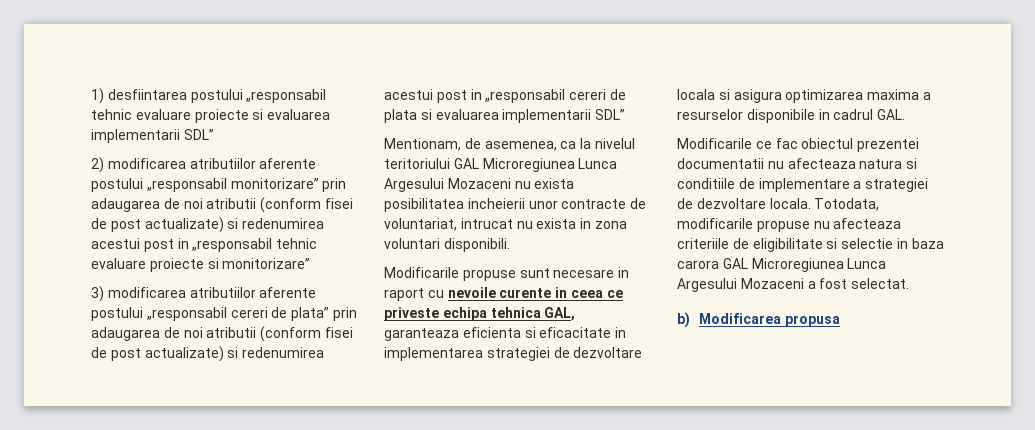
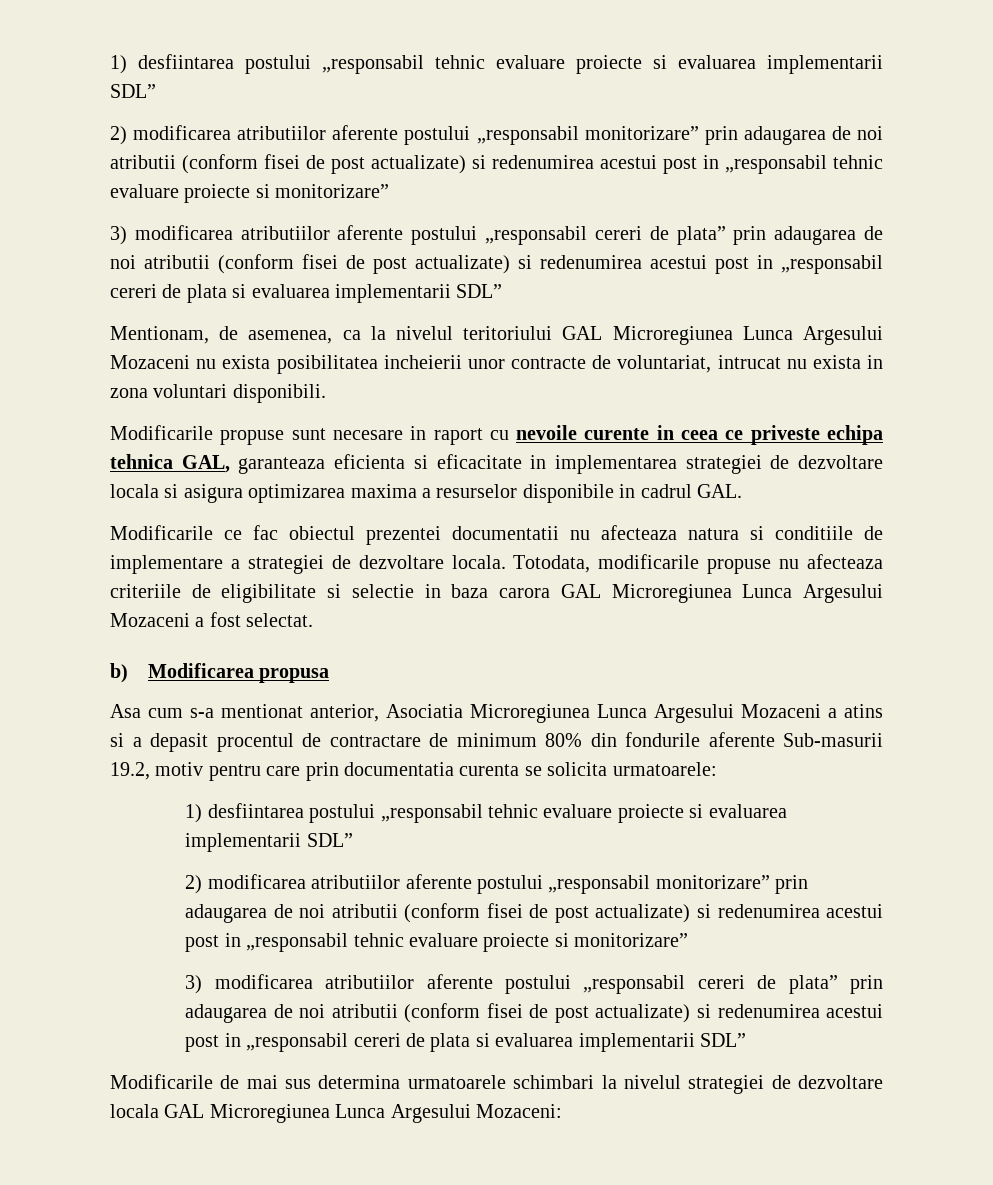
+ Asa cum s-a mentionat anterior, Asociatia Microregiunea Lunca Argesului Mozaceni a atins si a depasit procentul de contractare de minimum 80% din fondurile aferente Sub-masurii 19.2, motiv pentru care prin documentatia curenta se solicita urmatoarele:
+ 1) desfiintarea postului „responsabil tehnic evaluare proiecte si evaluarea implementarii SDL”
+ 2) modificarea atributiilor aferente postului „responsabil monitorizare” prin adaugarea de noi atributii (conform fisei de post actualizate) si redenumirea acestui post in „responsabil tehnic evaluare proiecte si monitorizare”
+ 3) modificarea atributiilor aferente postului „responsabil cereri de plata” prin adaugarea de noi atributii (conform fisei de post actualizate) si redenumirea acestui post in „responsabil cereri de plata si evaluarea implementarii SDL”
+ Modificarile de mai sus determina urmatoarele schimbari la nivelul strategiei de dezvoltare locala GAL Microregiunea Lunca Argesului Mozaceni:

